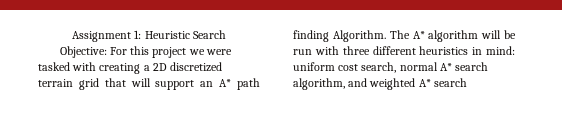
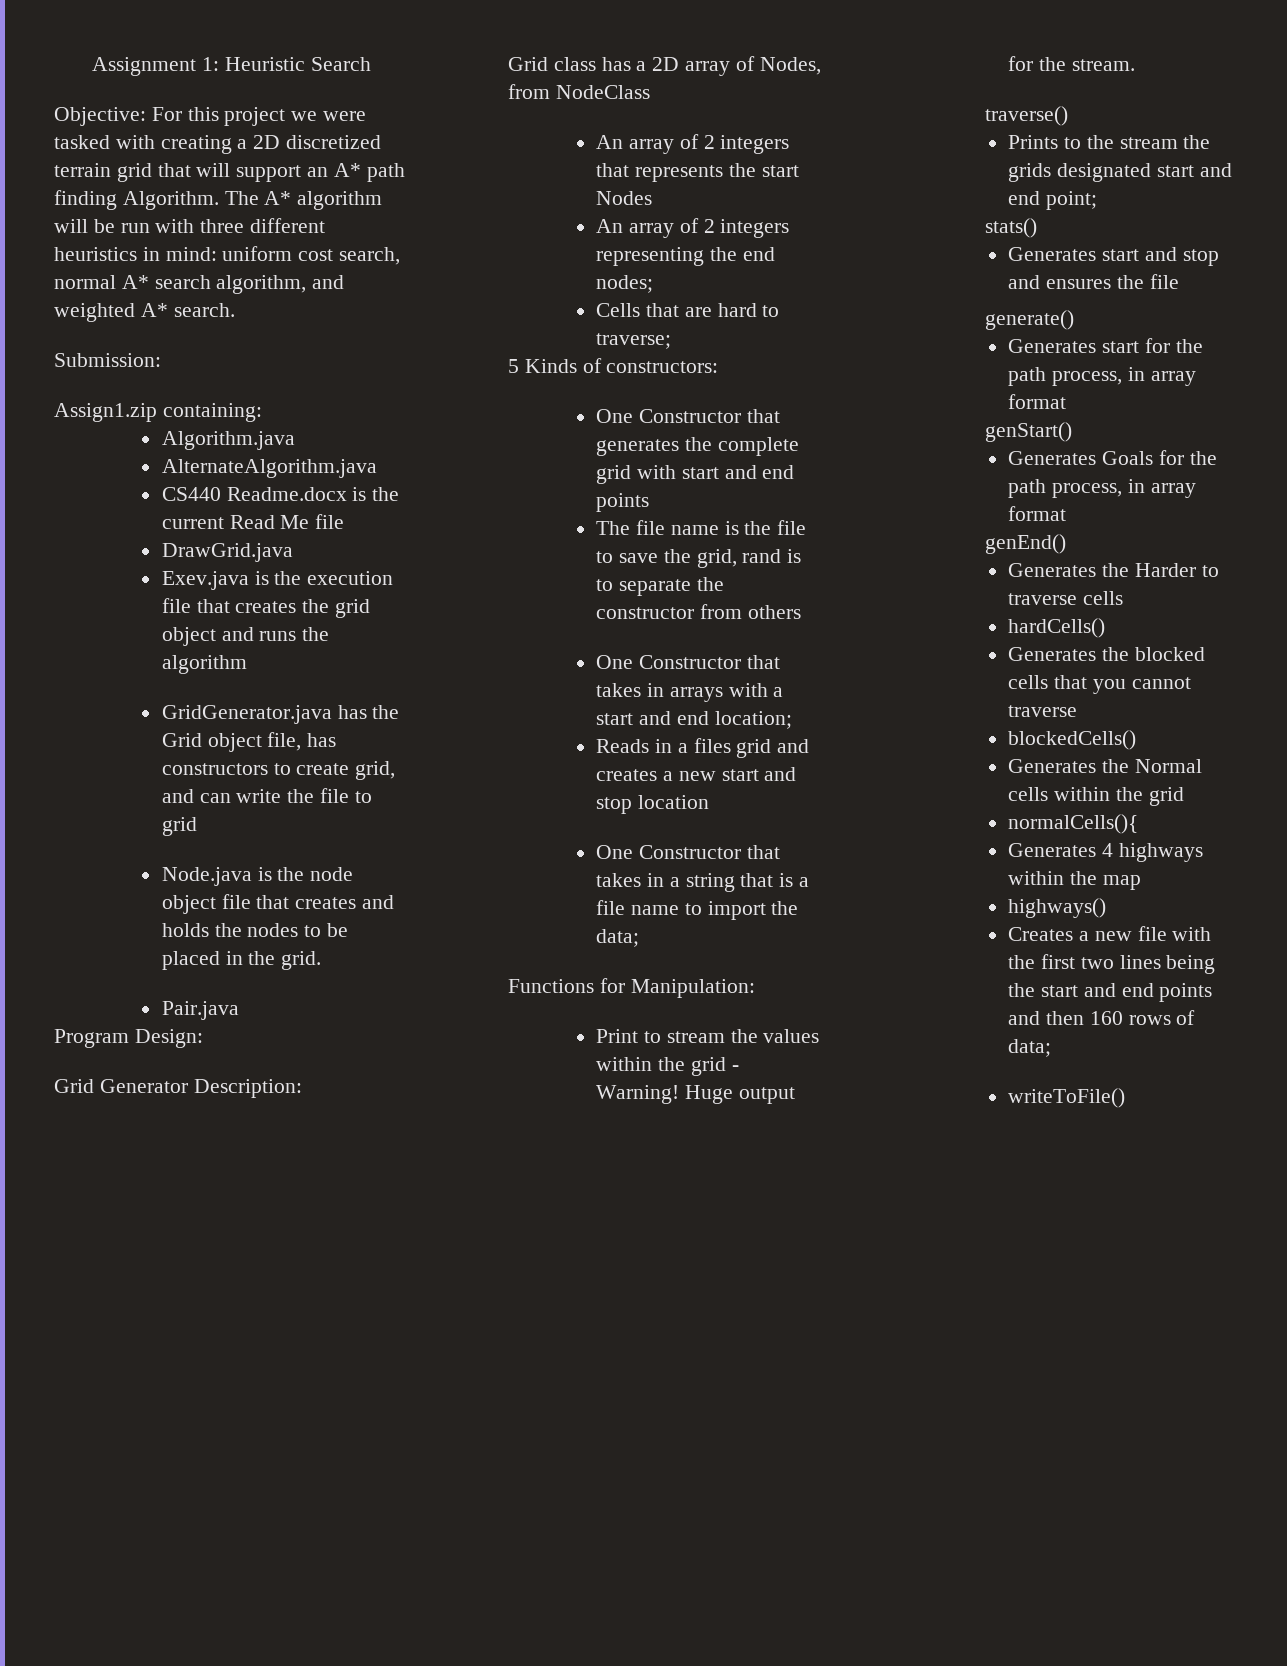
- The A* algorithm will be run with three different heuristics in mind: uniform cost search, normal A* search algorithm, and weighted A* search
+ The A* algorithm will be run with three different heuristics in mind: uniform cost search, normal A* search algorithm, and weighted A* search.
+ Submission:
+ Assign1.zip containing:
+ Algorithm.java
+ AlternateAlgorithm.java
+ CS440 Readme.docx is the current Read Me file
+ DrawGrid.java
+ Exev.java is the execution file that creates the grid object and runs the algorithm
+ GridGenerator.java has the Grid object file, has constructors to create grid, and can write the file to grid
+ Node.java is the node object file that creates and holds the nodes to be placed in the grid.
+ Pair.java
+ Program Design:
+ Grid Generator Description:
+ Grid class has a 2D array of Nodes, from NodeClass
+ An array of 2 integers that represents the start Nodes
+ An array of 2 integers representing the end nodes;
+ Cells that are hard to traverse;
+ 5 Kinds of constructors:
+ One Constructor that generates the complete grid with start and end points
+ The file name is the file to save the grid, rand is to separate the constructor from others
+ One Constructor that takes in arrays with a start and end location;
+ Reads in a files grid and creates a new start and stop location
+ One Constructor that takes in a string that is a file name to import the data;
+ Functions for Manipulation:
+ Print to stream the values within the grid - Warning! Huge output for the stream.
+ traverse()
+ Prints to the stream the grids designated start and end point;
+ stats()
+ Generates start and stop and ensures the file
+ generate()
+ Generates start for the path process, in array format
+ genStart()
+ Generates Goals for the path process, in array format
+ genEnd()
+ Generates the Harder to traverse cells
+ hardCells()
+ Generates the blocked cells that you cannot traverse
+ blockedCells()
+ Generates the Normal cells within the grid
+ normalCells(){
+ Generates 4 highways within the map
+ highways()
+ Creates a new file with the first two lines being the start and end points and then 160 rows of data;
+ writeToFile()

